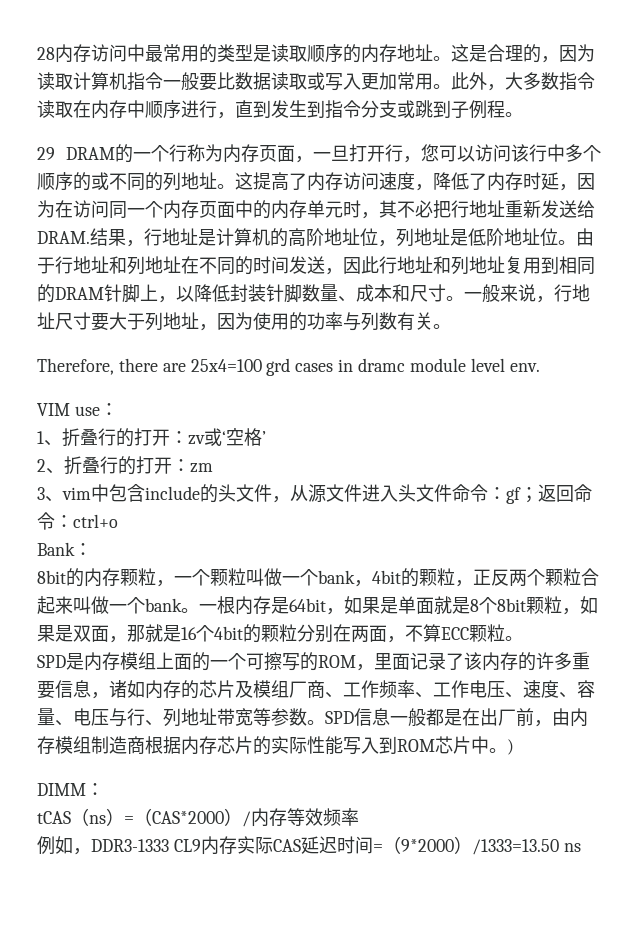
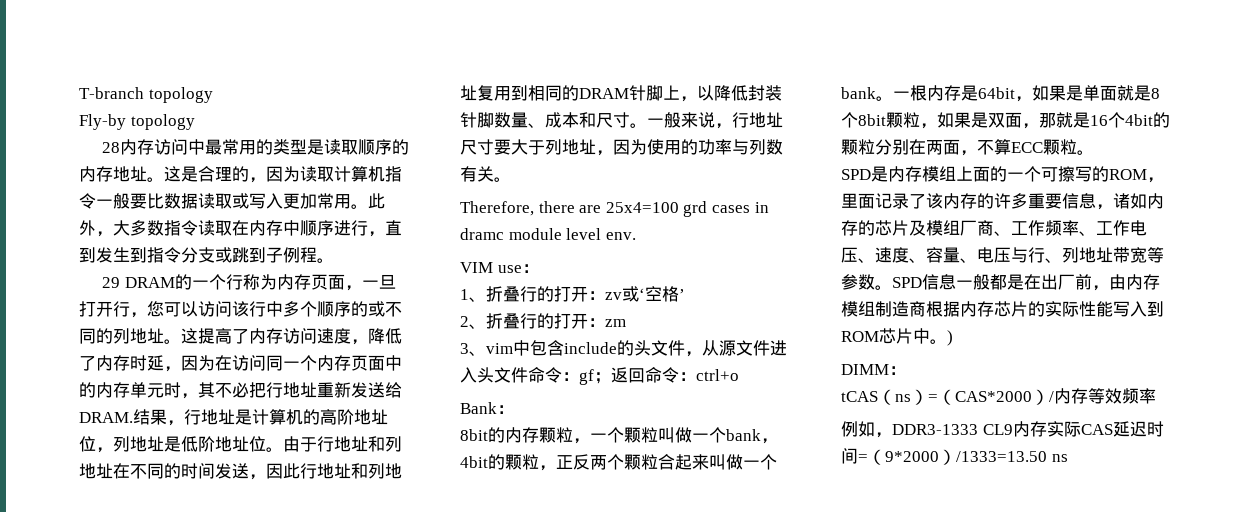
+ T-branch topology
+ Fly-by topology

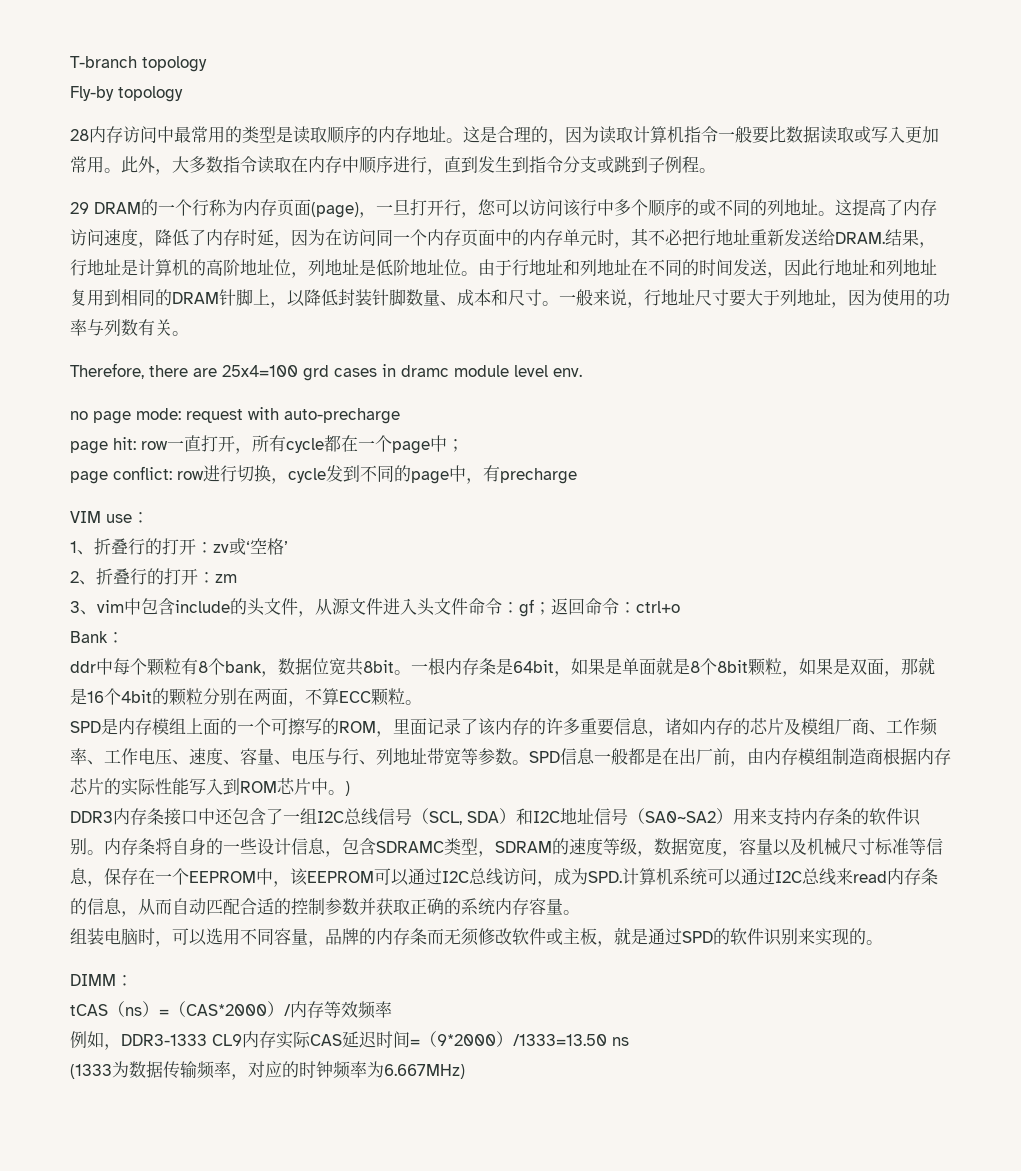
- 29 DRAM的一个行称为内存页面，一旦打开行，您可以访问该行中多个顺序的或不同的列地址。
+ 29 DRAM的一个行称为内存页面(page)，一旦打开行，您可以访问该行中多个顺序的或不同的列地址。
+ no page mode: request with auto-precharge
+ page hit: row一直打开，所有cycle都在一个page中；
+ page conflict: row进行切换，cycle发到不同的page中，有precharge
- 8bit的内存颗粒，一个颗粒叫做一个bank，4bit的颗粒，正反两个颗粒合起来叫做一个bank。
+ ddr中每个颗粒有8个bank，数据位宽共8bit。
- 一根内存是64bit，如果是单面就是8个8bit颗粒，如果是双面，那就是16个4bit的颗粒分别在两面，不算ECC颗粒。
+ 一根内存条是64bit，如果是单面就是8个8bit颗粒，如果是双面，那就是16个4bit的颗粒分别在两面，不算ECC颗粒。
+ DDR3内存条接口中还包含了一组I2C总线信号（SCL, SDA）和I2C地址信号（SA0~SA2）用来支持内存条的软件识别。内存条将自身的一些设计信息，包含SDRAMC类型，SDRAM的速度等级，数据宽度，容量以及机械尺寸标准等信息，保存在一个EEPROM中，该EEPROM可以通过I2C总线访问，成为SPD.计算机系统可以通过I2C总线来read内存条的信息，从而自动匹配合适的控制参数并获取正确的系统内存容量。
+ 组装电脑时，可以选用不同容量，品牌的内存条而无须修改软件或主板，就是通过SPD的软件识别来实现的。
+ (1333为数据传输频率，对应的时钟频率为6.667MHz)

